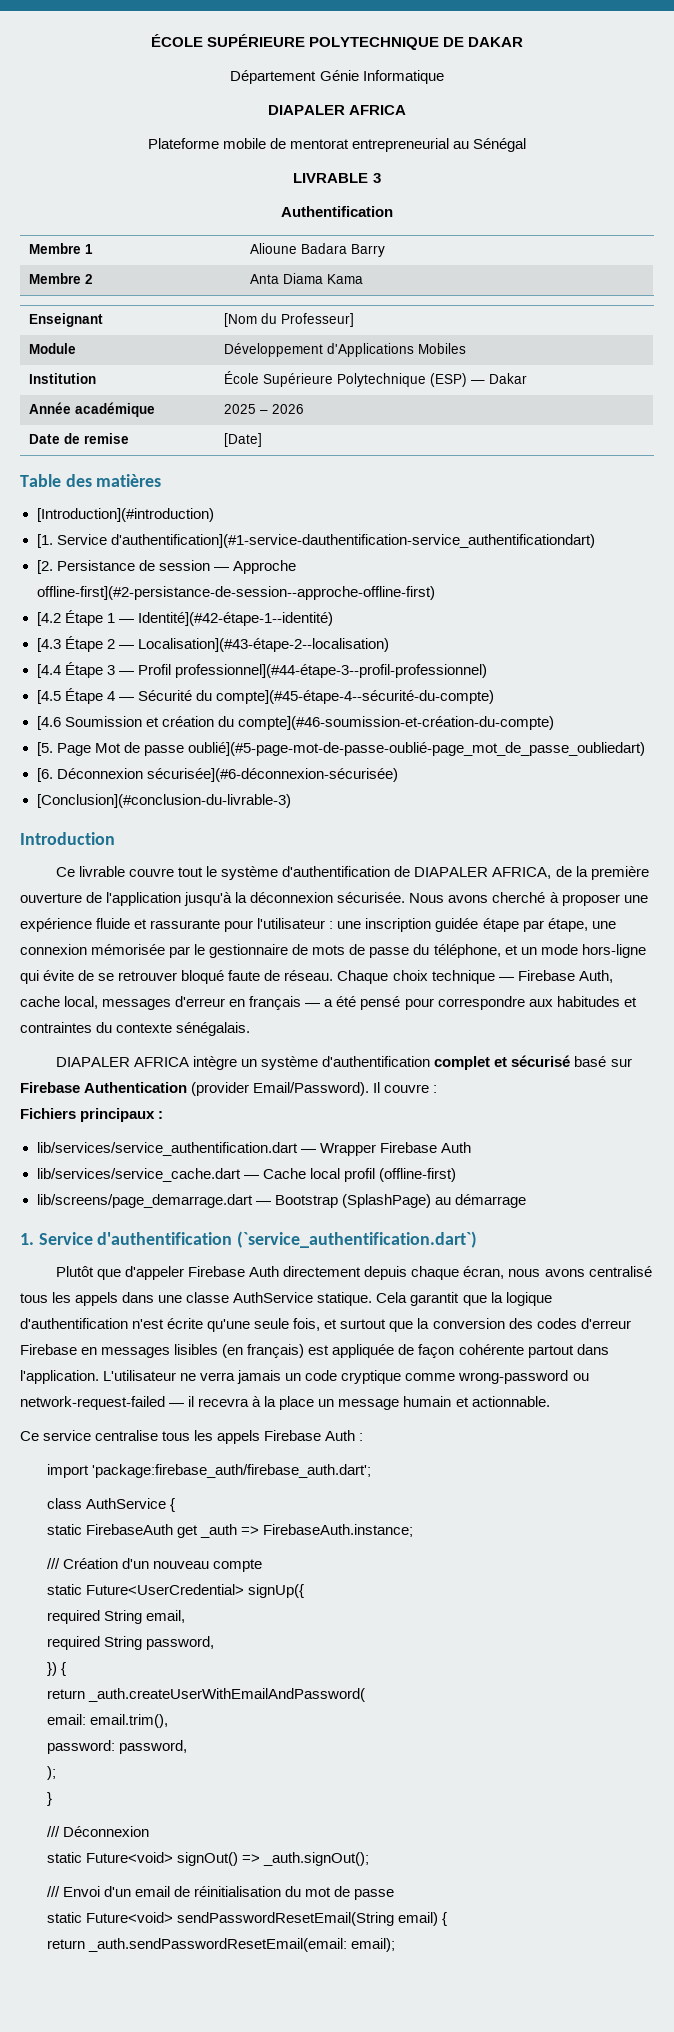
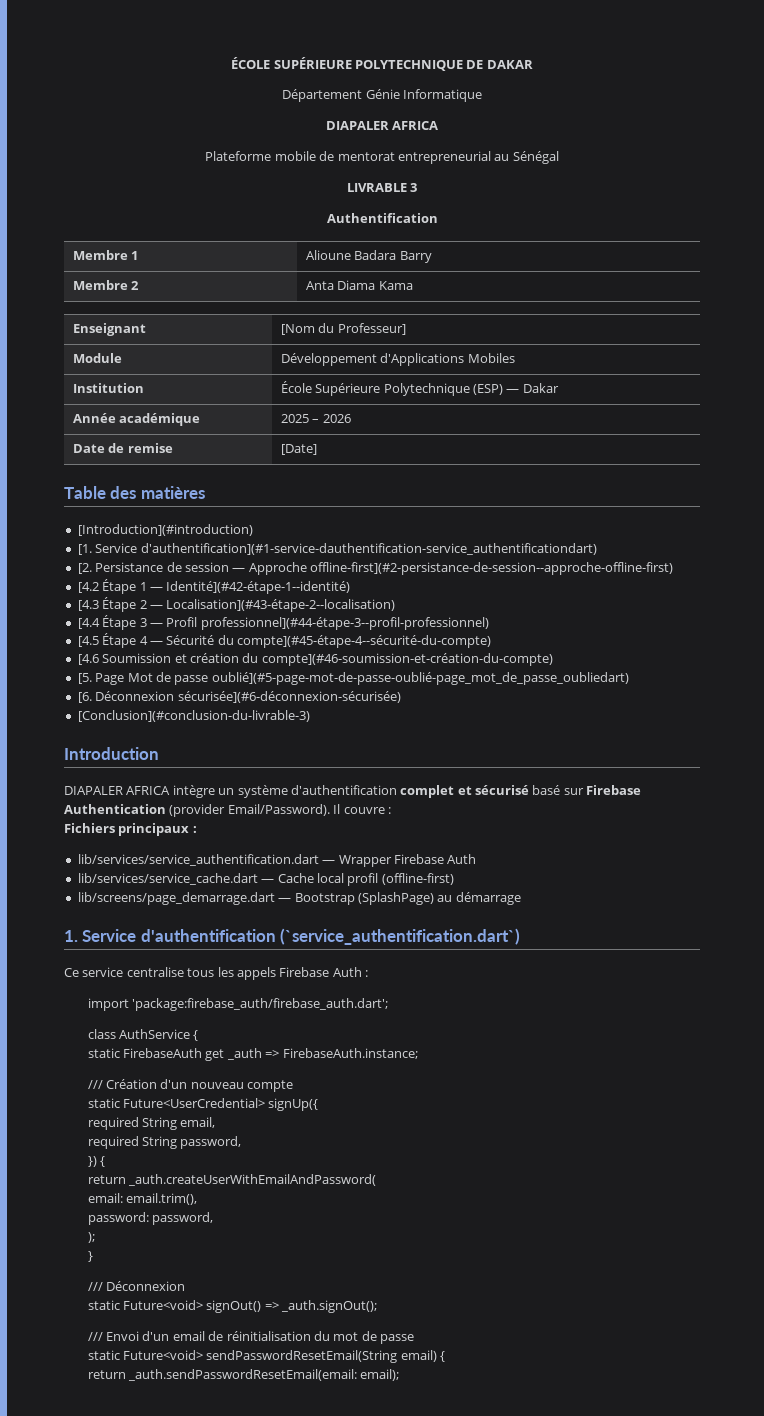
- Ce livrable couvre tout le système d'authentification de DIAPALER AFRICA, de la première ouverture de l'application jusqu'à la déconnexion sécurisée. Nous avons cherché à proposer une expérience fluide et rassurante pour l'utilisateur : une inscription guidée étape par étape, une connexion mémorisée par le gestionnaire de mots de passe du téléphone, et un mode hors-ligne qui évite de se retrouver bloqué faute de réseau. Chaque choix technique — Firebase Auth, cache local, messages d'erreur en français — a été pensé pour correspondre aux habitudes et contraintes du contexte sénégalais.
- Plutôt que d'appeler Firebase Auth directement depuis chaque écran, nous avons centralisé tous les appels dans une classe AuthService statique. Cela garantit que la logique d'authentification n'est écrite qu'une seule fois, et surtout que la conversion des codes d'erreur Firebase en messages lisibles (en français) est appliquée de façon cohérente partout dans l'application. L'utilisateur ne verra jamais un code cryptique comme wrong-password ou network-request-failed — il recevra à la place un message humain et actionnable.

